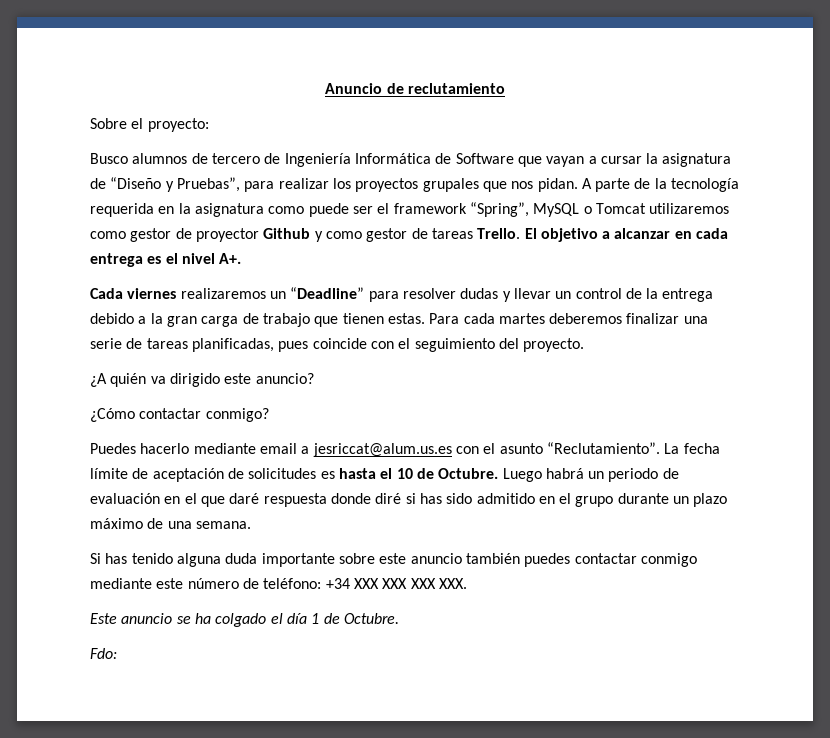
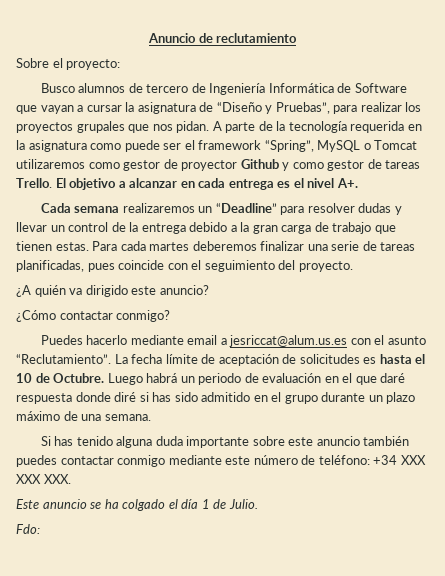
- Cada viernes realizaremos un “Deadline” para resolver dudas y llevar un control de la entrega debido a la gran carga de trabajo que tienen estas.
+ Cada semana realizaremos un “Deadline” para resolver dudas y llevar un control de la entrega debido a la gran carga de trabajo que tienen estas.
- Si has tenido alguna duda importante sobre este anuncio también puedes contactar conmigo mediante este número de teléfono: +34 XXX XXX XXX XXX.
+ Si has tenido alguna duda importante sobre este anuncio también puedes contactar conmigo mediante este número de teléfono: +34 XXX XXX XXX.
- Este anuncio se ha colgado el día 1 de Octubre.
+ Este anuncio se ha colgado el día 1 de Julio.

